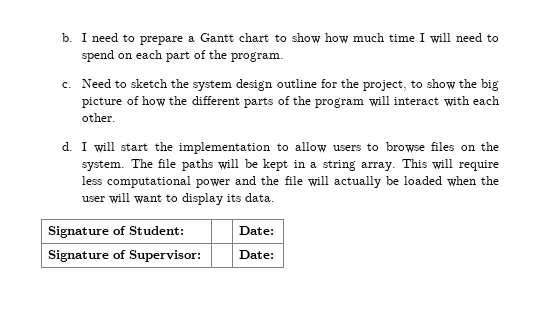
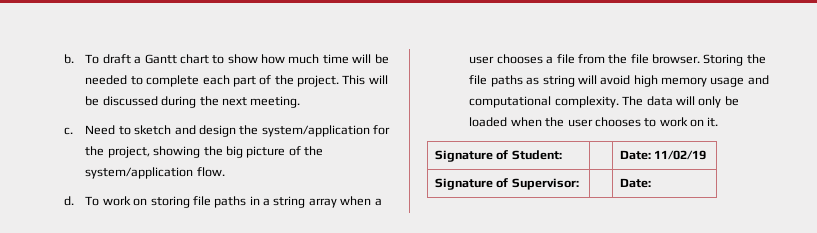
- I need to prepare a Gantt chart to show how much time I will need to spend on each part of the program.
+ To draft a Gantt chart to show how much time will be needed to complete each part of the project. This will be discussed during the next meeting.
- Need to sketch the system design outline for the project, to show the big picture of how the different parts of the program will interact with each other.
- d. I will start the implementation to allow users to browse files on the system. The file paths will be kept in a string array. This will require less computational power and the file will actually be loaded when the user will want to display its data.
+ Need to sketch and design the system/application for the project, showing the big picture of the system/application flow.
+ d. To work on storing file paths in a string array when a user chooses a file from the file browser. Storing the file paths as string will avoid high memory usage and computational complexity. The data will only be loaded when the user chooses to work on it.
- Signature of Student: | | Date:
+ Signature of Student: | | Date: 11/02/19

